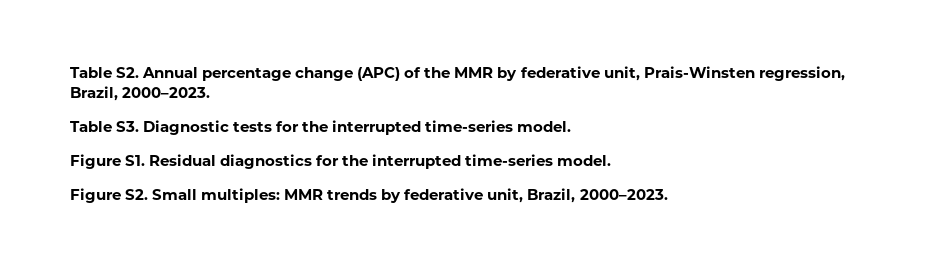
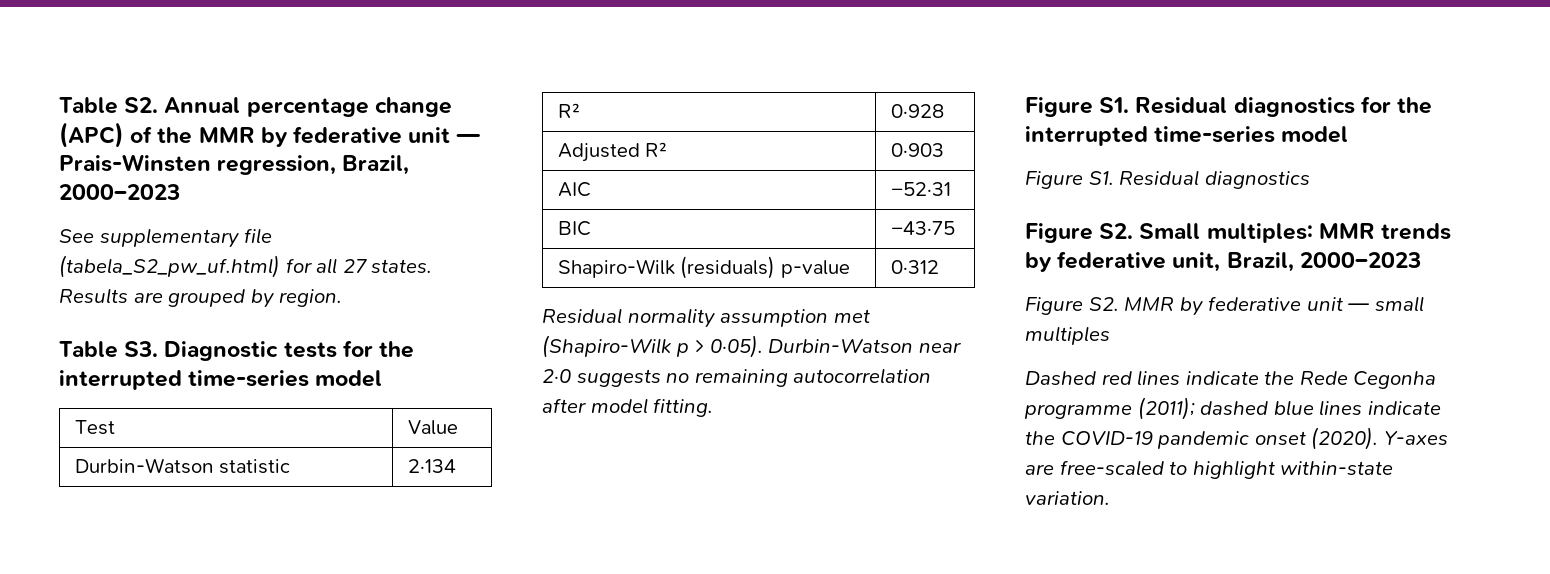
- Table S2. Annual percentage change (APC) of the MMR by federative unit, Prais-Winsten regression, Brazil, 2000–2023.
+ Table S2. Annual percentage change (APC) of the MMR by federative unit — Prais-Winsten regression, Brazil, 2000–2023
+ See supplementary file (tabela_S2_pw_uf.html) for all 27 states. Results are grouped by region.
- Table S3. Diagnostic tests for the interrupted time-series model.
+ Table S3. Diagnostic tests for the interrupted time-series model
+ Test | Value
+ Durbin-Watson statistic | 2·134
+ R² | 0·928
+ Adjusted R² | 0·903
+ AIC | −52·31
+ BIC | −43·75
+ Shapiro-Wilk (residuals) p-value | 0·312
+ Residual normality assumption met (Shapiro-Wilk p > 0·05). Durbin-Watson near 2·0 suggests no remaining autocorrelation after model fitting.
- Figure S1. Residual diagnostics for the interrupted time-series model.
+ Figure S1. Residual diagnostics for the interrupted time-series model
+ Figure S1. Residual diagnostics
- Figure S2. Small multiples: MMR trends by federative unit, Brazil, 2000–2023.
+ Figure S2. Small multiples: MMR trends by federative unit, Brazil, 2000–2023
+ Figure S2. MMR by federative unit — small multiples
+ Dashed red lines indicate the Rede Cegonha programme (2011); dashed blue lines indicate the COVID-19 pandemic onset (2020). Y-axes are free-scaled to highlight within-state variation.

